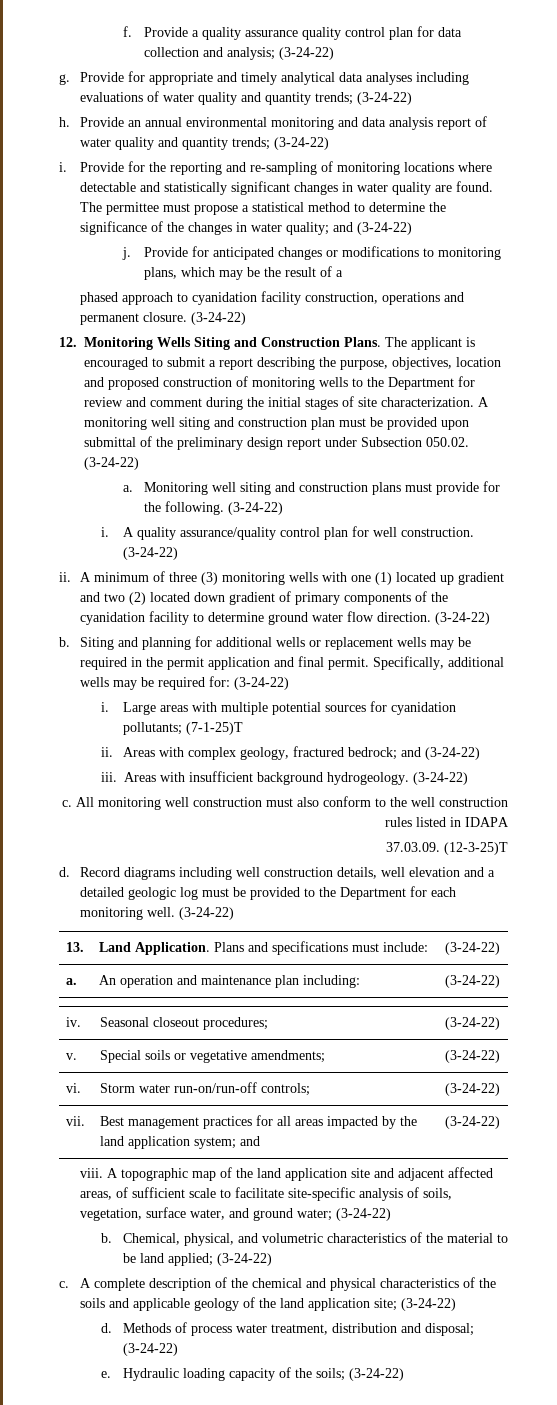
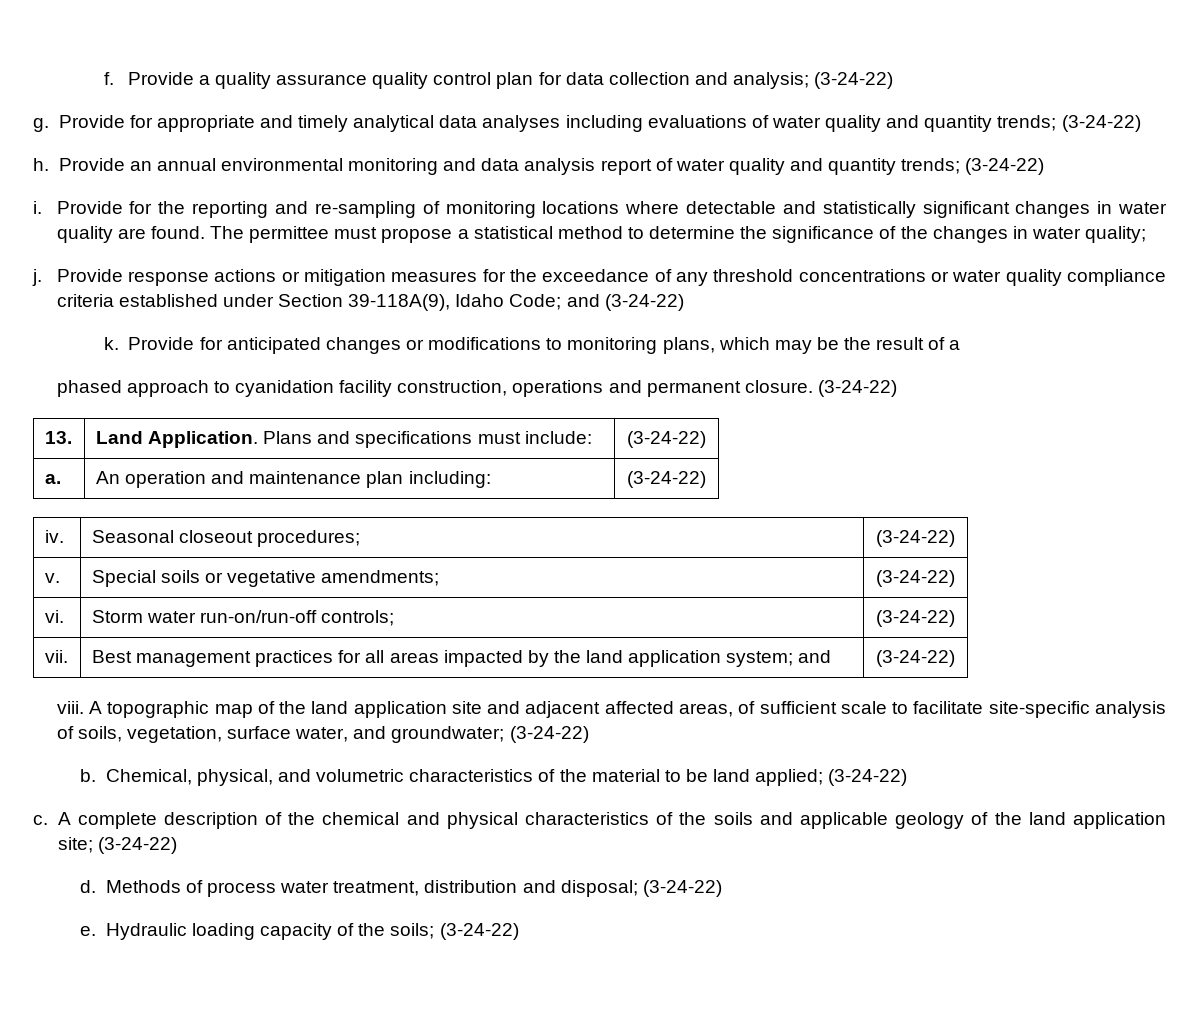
- The permittee must propose a statistical method to determine the significance of the changes in water quality; and (3-24-22)
- j.
+ The permittee must propose a statistical method to determine the significance of the changes in water quality;
+ j. Provide response actions or mitigation measures for the exceedance of any threshold concentrations or water quality compliance criteria established under Section 39-118A(9), Idaho Code; and (3-24-22)
+ k.
- 12. Monitoring Wells Siting and Construction Plans. The applicant is encouraged to submit a report describing the purpose, objectives, location and proposed construction of monitoring wells to the Department for review and comment during the initial stages of site characterization. A monitoring well siting and construction plan must be provided upon submittal of the preliminary design report under Subsection 050.02. (3-24-22)
- a. Monitoring well siting and construction plans must provide for the following. (3-24-22)
- i. A quality assurance/quality control plan for well construction. (3-24-22)
- ii. A minimum of three (3) monitoring wells with one (1) located up gradient and two (2) located down gradient of primary components of the cyanidation facility to determine ground water flow direction. (3-24-22)
- b. Siting and planning for additional wells or replacement wells may be required in the permit application and final permit. Specifically, additional wells may be required for: (3-24-22)
- i. Large areas with multiple potential sources for cyanidation pollutants; (7-1-25)T
- ii. Areas with complex geology, fractured bedrock; and (3-24-22)
- iii. Areas with insufficient background hydrogeology. (3-24-22)
- c. All monitoring well construction must also conform to the well construction rules listed in IDAPA
- 37.03.09. (12-3-25)T
- d. Record diagrams including well construction details, well elevation and a detailed geologic log must be provided to the Department for each monitoring well. (3-24-22)
- A topographic map of the land application site and adjacent affected areas, of sufficient scale to facilitate site-specific analysis of soils, vegetation, surface water, and ground water; (3-24-22)
+ A topographic map of the land application site and adjacent affected areas, of sufficient scale to facilitate site-specific analysis of soils, vegetation, surface water, and groundwater; (3-24-22)

